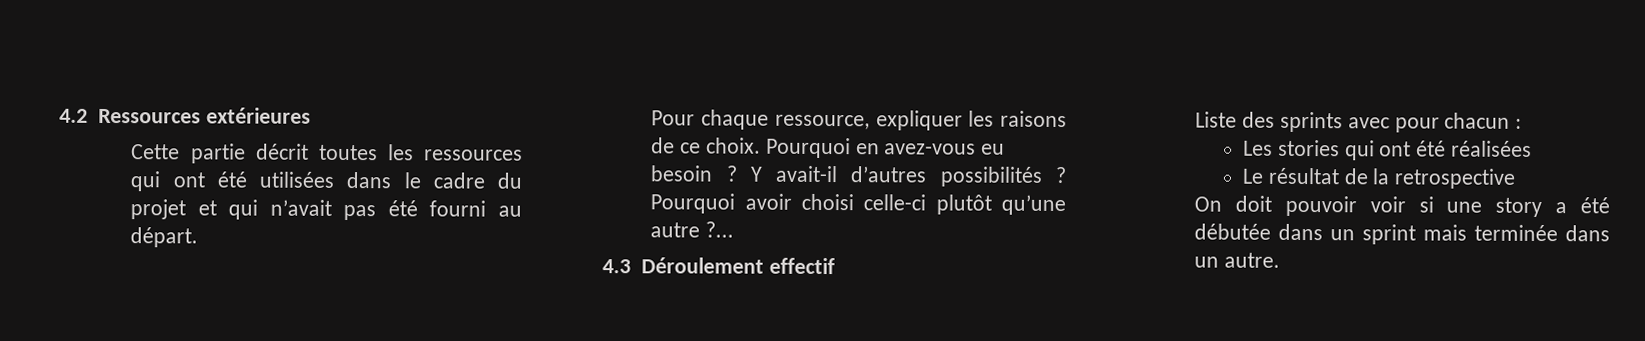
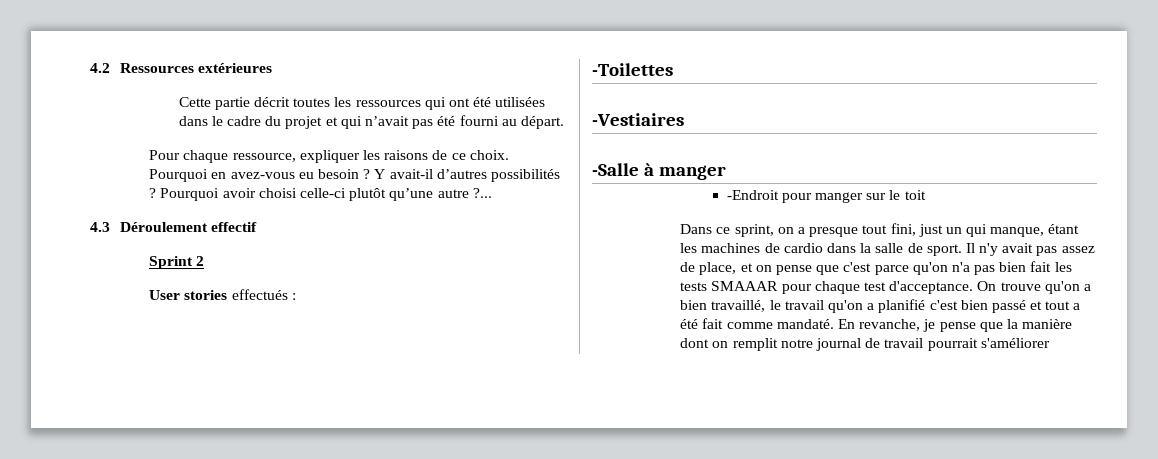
- Liste des sprints avec pour chacun :
- Les stories qui ont été réalisées
- Le résultat de la retrospective
- On doit pouvoir voir si une story a été débutée dans un sprint mais terminée dans un autre.
+ Sprint 2
+ User stories effectués :
+ -Toilettes
+ -Vestiaires
+ -Salle à manger
+ -Endroit pour manger sur le toit
+ Dans ce sprint, on a presque tout fini, just un qui manque, étant les machines de cardio dans la salle de sport. Il n'y avait pas assez de place, et on pense que c'est parce qu'on n'a pas bien fait les tests SMAAAR pour chaque test d'acceptance. On trouve qu'on a bien travaillé, le travail qu'on a planifié c'est bien passé et tout a été fait comme mandaté. En revanche, je pense que la manière dont on remplit notre journal de travail pourrait s'améliorer

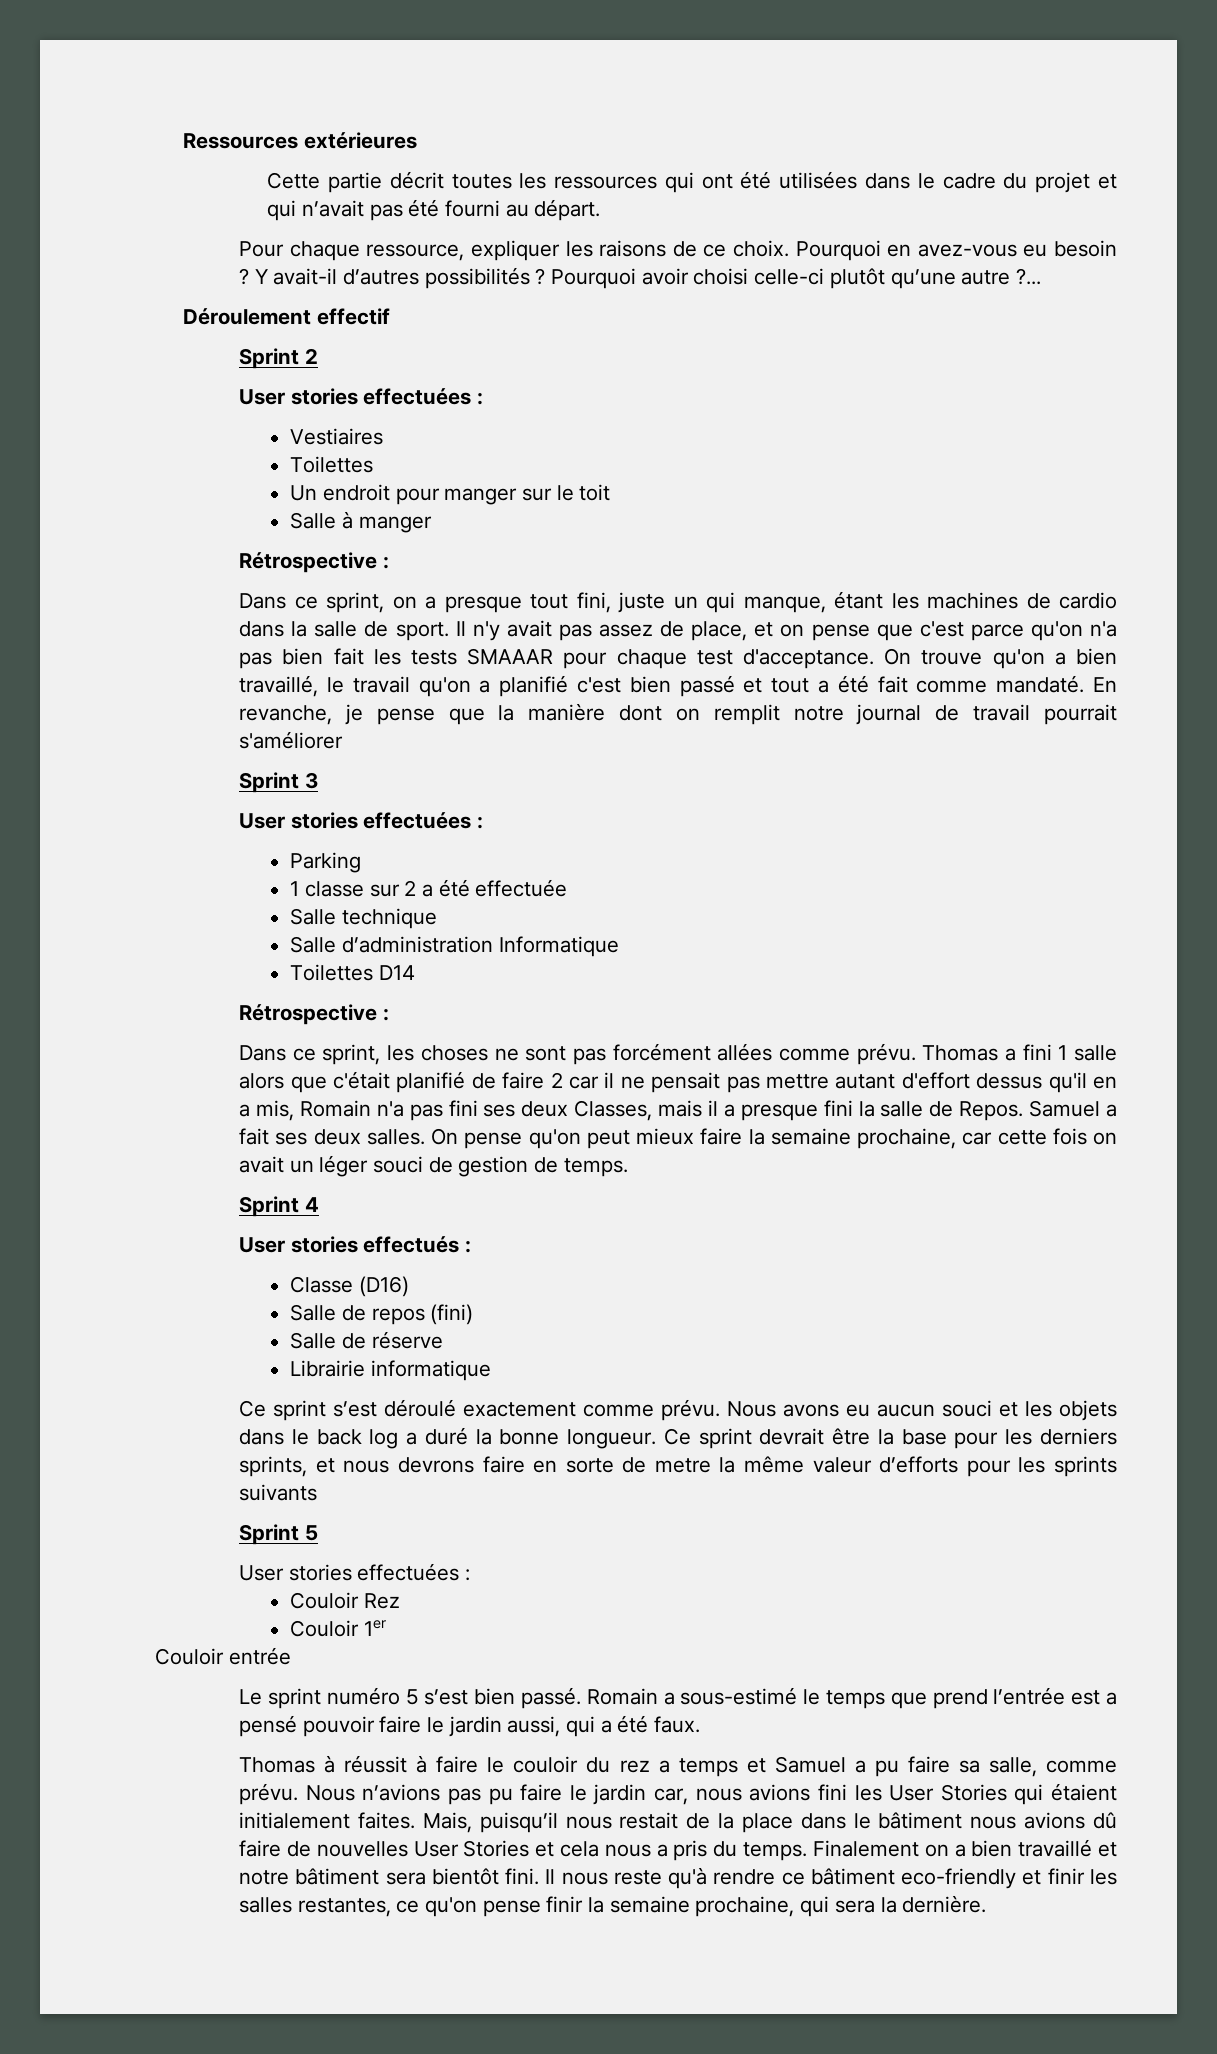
- 4.2 Ressources extérieures
+ Ressources extérieures
- 4.3 Déroulement effectif
+ Déroulement effectif
  Sprint 2
- User stories effectués :
- -Toilettes
- -Vestiaires
- -Salle à manger
- -Endroit pour manger sur le toit
+ User stories effectuées :
+ Vestiaires
+ Toilettes
+ Un endroit pour manger sur le toit
+ Salle à manger
+ Rétrospective :
- Dans ce sprint, on a presque tout fini, just un qui manque, étant les machines de cardio dans la salle de sport.
+ Dans ce sprint, on a presque tout fini, juste un qui manque, étant les machines de cardio dans la salle de sport.
+ Sprint 3
+ User stories effectuées :
+ Parking
+ 1 classe sur 2 a été effectuée
+ Salle technique
+ Salle d’administration Informatique
+ Toilettes D14
+ Rétrospective :
+ Dans ce sprint, les choses ne sont pas forcément allées comme prévu. Thomas a fini 1 salle alors que c'était planifié de faire 2 car il ne pensait pas mettre autant d'effort dessus qu'il en a mis, Romain n'a pas fini ses deux Classes, mais il a presque fini la salle de Repos. Samuel a fait ses deux salles. On pense qu'on peut mieux faire la semaine prochaine, car cette fois on avait un léger souci de gestion de temps.
+ Sprint 4
+ User stories effectués :
+ Classe (D16)
+ Salle de repos (fini)
+ Salle de réserve
+ Librairie informatique
+ Ce sprint s’est déroulé exactement comme prévu. Nous avons eu aucun souci et les objets dans le back log a duré la bonne longueur. Ce sprint devrait être la base pour les derniers sprints, et nous devrons faire en sorte de metre la même valeur d’efforts pour les sprints suivants
+ Sprint 5
+ User stories effectuées :
+ Couloir Rez
+ Couloir 1er
+ Couloir entrée
+ Le sprint numéro 5 s’est bien passé. Romain a sous-estimé le temps que prend l’entrée est a pensé pouvoir faire le jardin aussi, qui a été faux.
+ Thomas à réussit à faire le couloir du rez a temps et Samuel a pu faire sa salle, comme prévu. Nous n’avions pas pu faire le jardin car, nous avions fini les User Stories qui étaient initialement faites. Mais, puisqu’il nous restait de la place dans le bâtiment nous avions dû faire de nouvelles User Stories et cela nous a pris du temps. Finalement on a bien travaillé et notre bâtiment sera bientôt fini. Il nous reste qu'à rendre ce bâtiment eco-friendly et finir les salles restantes, ce qu'on pense finir la semaine prochaine, qui sera la dernière.

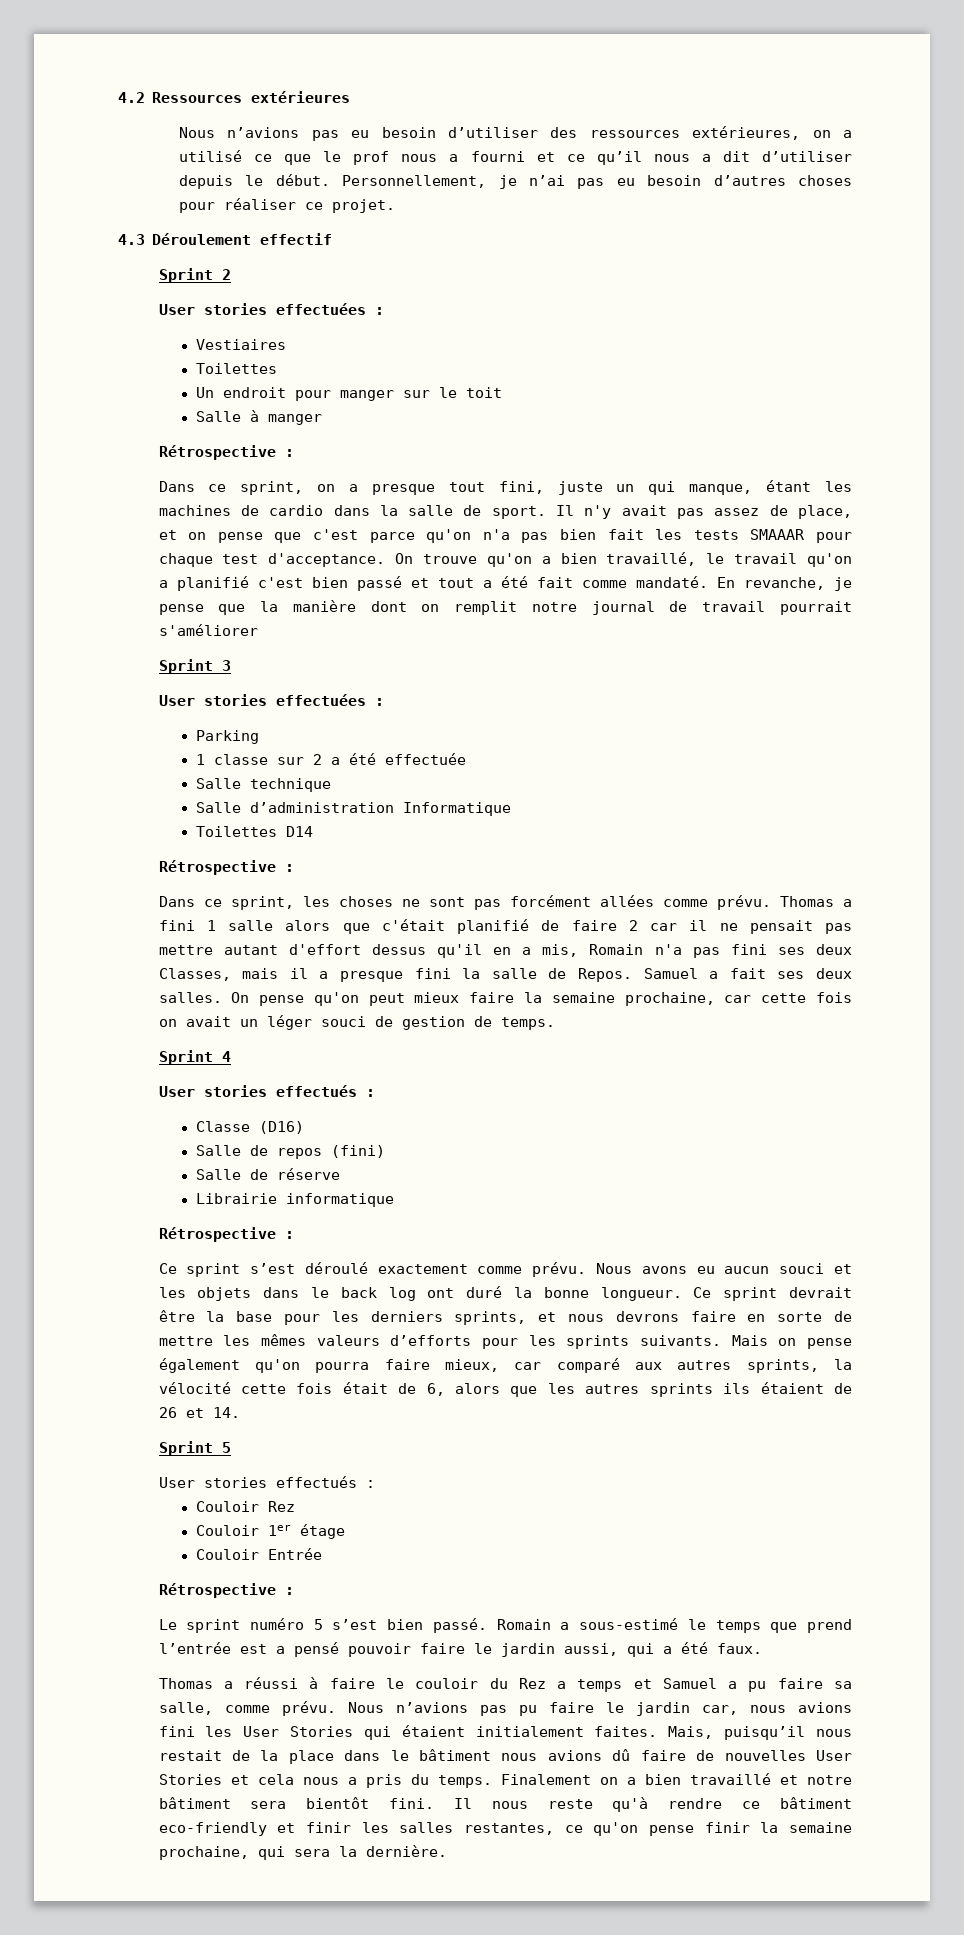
- Ressources extérieures
+ 4.2 Ressources extérieures
- Cette partie décrit toutes les ressources qui ont été utilisées dans le cadre du projet et qui n’avait pas été fourni au départ.
- Pour chaque ressource, expliquer les raisons de ce choix. Pourquoi en avez-vous eu besoin ? Y avait-il d’autres possibilités ? Pourquoi avoir choisi celle-ci plutôt qu’une autre ?...
- Déroulement effectif
+ Nous n’avions pas eu besoin d’utiliser des ressources extérieures, on a utilisé ce que le prof nous a fourni et ce qu’il nous a dit d’utiliser depuis le début. Personnellement, je n’ai pas eu besoin d’autres choses pour réaliser ce projet.
+ 4.3 Déroulement effectif
  Librairie informatique
+ Rétrospective :
- Nous avons eu aucun souci et les objets dans le back log a duré la bonne longueur.
+ Nous avons eu aucun souci et les objets dans le back log ont duré la bonne longueur.
- Ce sprint devrait être la base pour les derniers sprints, et nous devrons faire en sorte de metre la même valeur d’efforts pour les sprints suivants
+ Ce sprint devrait être la base pour les derniers sprints, et nous devrons faire en sorte de mettre les mêmes valeurs d’efforts pour les sprints suivants. Mais on pense également qu'on pourra faire mieux, car comparé aux autres sprints, la vélocité cette fois était de 6, alors que les autres sprints ils étaient de 26 et 14.
  Sprint 5
- User stories effectuées :
+ User stories effectués :
- Couloir 1er
- Couloir entrée
+ Couloir 1er étage
+ Couloir Entrée
+ Rétrospective :
- Thomas à réussit à faire le couloir du rez a temps et Samuel a pu faire sa salle, comme prévu.
+ Thomas a réussi à faire le couloir du Rez a temps et Samuel a pu faire sa salle, comme prévu.

